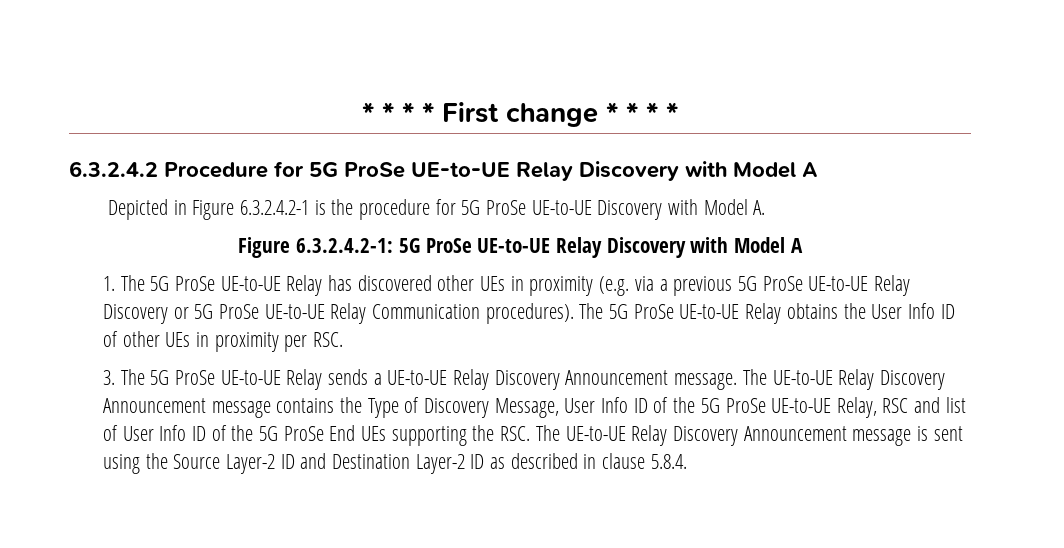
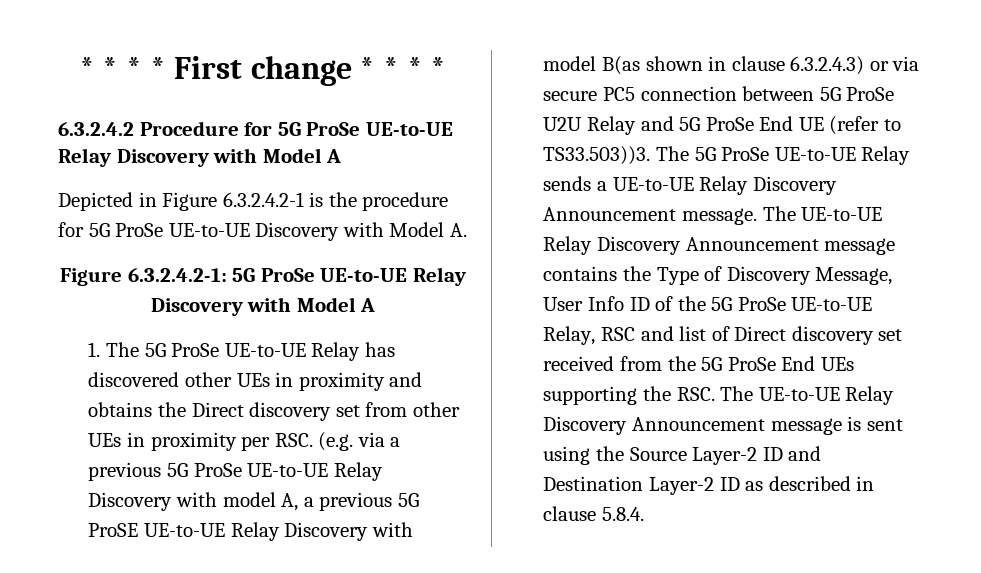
- 1. The 5G ProSe UE-to-UE Relay has discovered other UEs in proximity (e.g. via a previous 5G ProSe UE-to-UE Relay Discovery or 5G ProSe UE-to-UE Relay Communication procedures). The 5G ProSe UE-to-UE Relay obtains the User Info ID of other UEs in proximity per RSC.
- 3. The 5G ProSe UE-to-UE Relay sends a UE-to-UE Relay Discovery Announcement message.
+ 1. The 5G ProSe UE-to-UE Relay has discovered other UEs in proximity and obtains the Direct discovery set from other UEs in proximity per RSC. (e.g. via a previous 5G ProSe UE-to-UE Relay Discovery with model A, a previous 5G ProSE UE-to-UE Relay Discovery with model B(as shown in clause 6.3.2.4.3) or via secure PC5 connection between 5G ProSe U2U Relay and 5G ProSe End UE (refer to TS33.503))3. The 5G ProSe UE-to-UE Relay sends a UE-to-UE Relay Discovery Announcement message.
- The UE-to-UE Relay Discovery Announcement message contains the Type of Discovery Message, User Info ID of the 5G ProSe UE-to-UE Relay, RSC and list of User Info ID of the 5G ProSe End UEs supporting the RSC. The UE-to-UE Relay Discovery Announcement message is sent using the Source Layer-2 ID and Destination Layer-2 ID as described in clause 5.8.4.
+ The UE-to-UE Relay Discovery Announcement message contains the Type of Discovery Message, User Info ID of the 5G ProSe UE-to-UE Relay, RSC and list of Direct discovery set received from the 5G ProSe End UEs supporting the RSC. The UE-to-UE Relay Discovery Announcement message is sent using the Source Layer-2 ID and Destination Layer-2 ID as described in clause 5.8.4.

